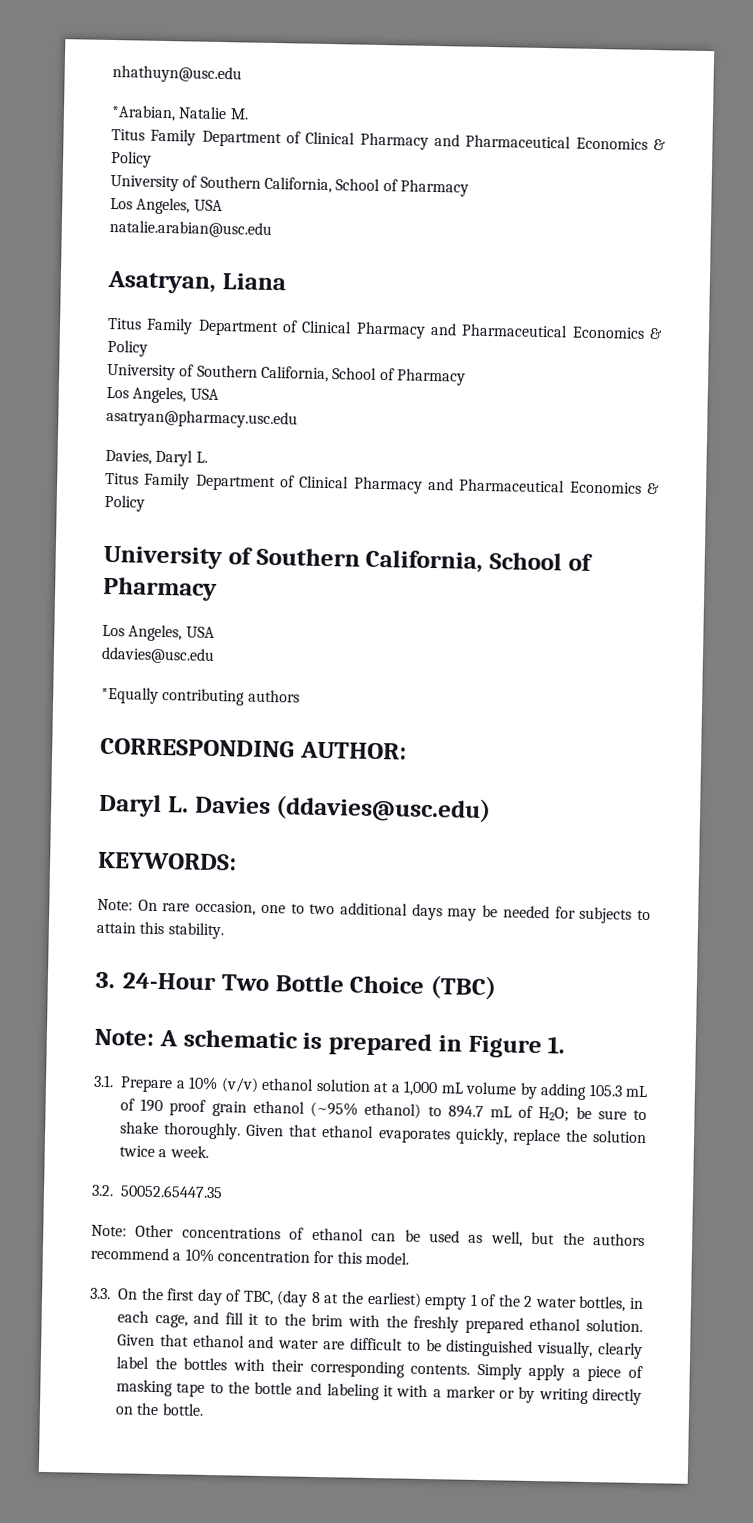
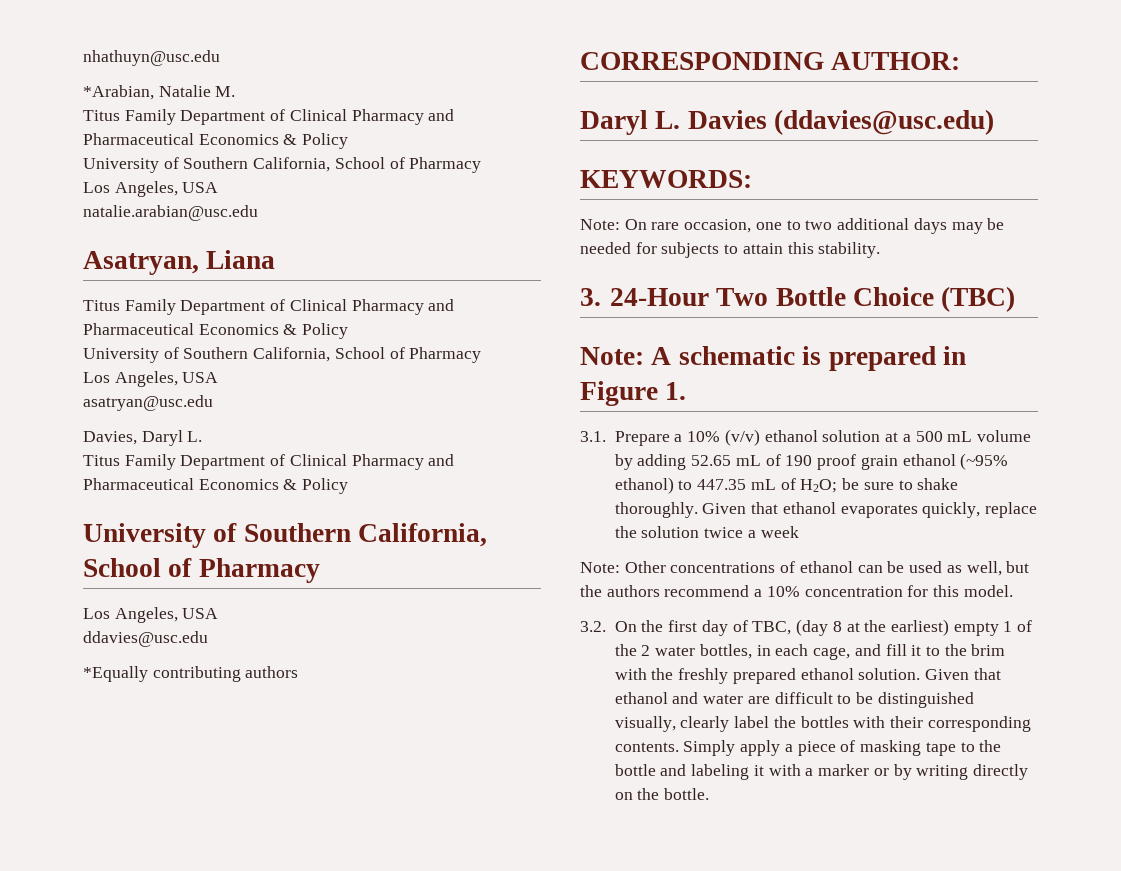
- asatryan@pharmacy.usc.edu
+ asatryan@usc.edu
- 3.1. Prepare a 10% (v/v) ethanol solution at a 1,000 mL volume by adding 105.3 mL of 190 proof grain ethanol (~95% ethanol) to 894.7 mL of H2O; be sure to shake thoroughly.
+ 3.1. Prepare a 10% (v/v) ethanol solution at a 500 mL volume by adding 52.65 mL of 190 proof grain ethanol (~95% ethanol) to 447.35 mL of H2O; be sure to shake thoroughly.
- Given that ethanol evaporates quickly, replace the solution twice a week.
- 3.2. 50052.65447.35
+ Given that ethanol evaporates quickly, replace the solution twice a week
- 3.3. On the first day of TBC, (day 8 at the earliest) empty 1 of the 2 water bottles, in each cage, and fill it to the brim with the freshly prepared ethanol solution.
+ 3.2. On the first day of TBC, (day 8 at the earliest) empty 1 of the 2 water bottles, in each cage, and fill it to the brim with the freshly prepared ethanol solution.

